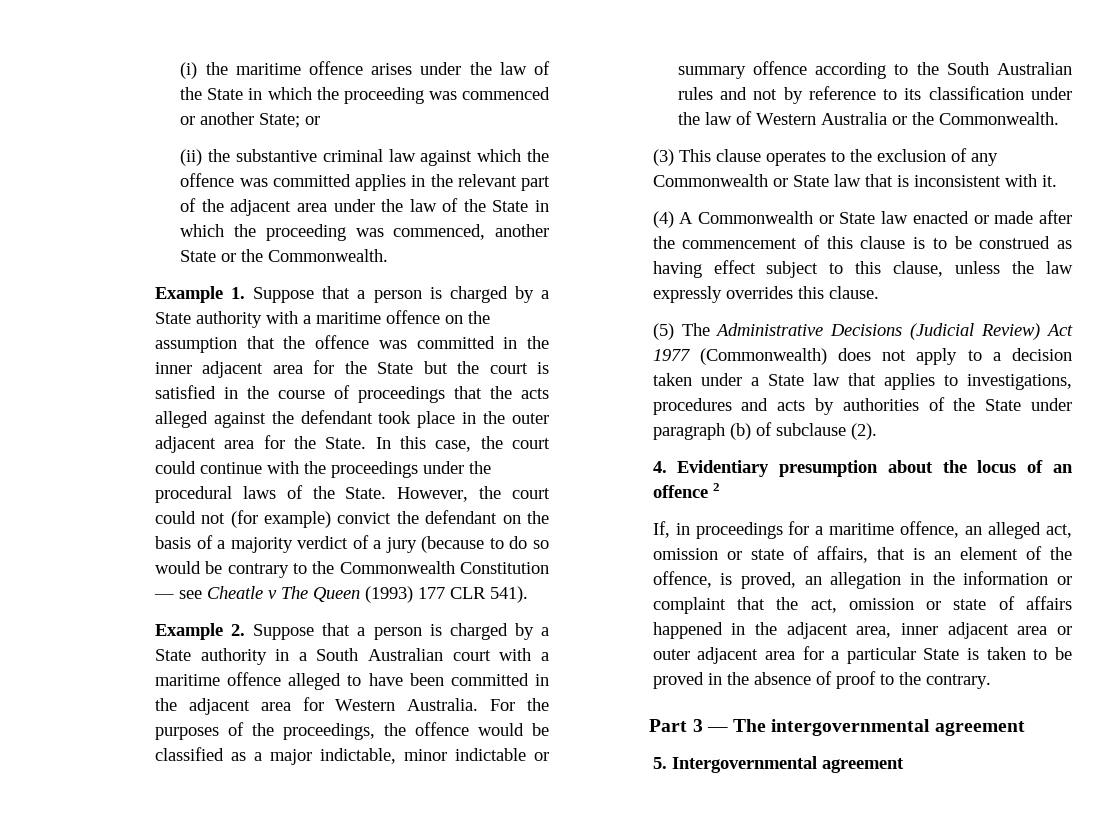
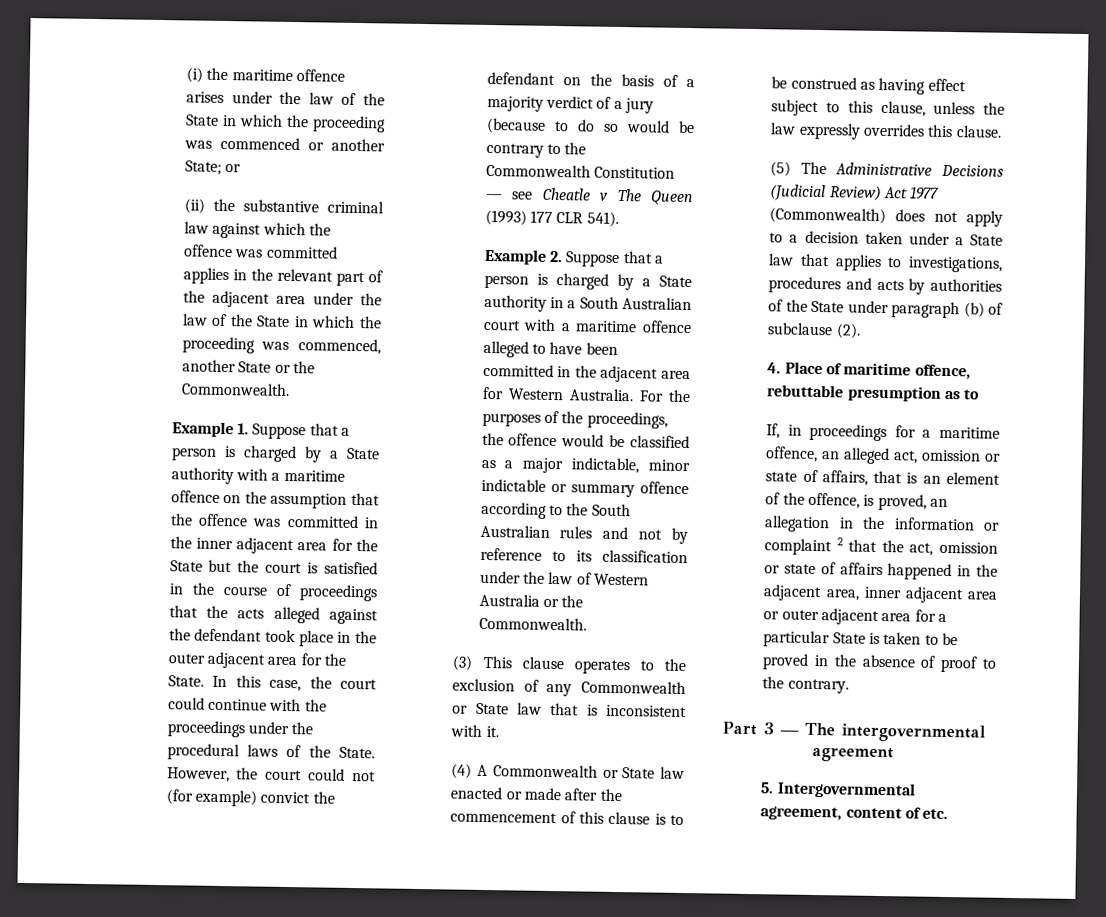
- 4. Evidentiary presumption about the locus of an offence 2
+ 4. Place of maritime offence, rebuttable presumption as to
- If, in proceedings for a maritime offence, an alleged act, omission or state of affairs, that is an element of the offence, is proved, an allegation in the information or complaint that the act, omission or state of affairs happened in the adjacent area, inner adjacent area or outer adjacent area for a particular State is taken to be proved in the absence of proof to the contrary.
+ If, in proceedings for a maritime offence, an alleged act, omission or state of affairs, that is an element of the offence, is proved, an allegation in the information or complaint 2 that the act, omission or state of affairs happened in the adjacent area, inner adjacent area or outer adjacent area for a particular State is taken to be proved in the absence of proof to the contrary.
- 5. Intergovernmental agreement
+ 5. Intergovernmental agreement, content of etc.

